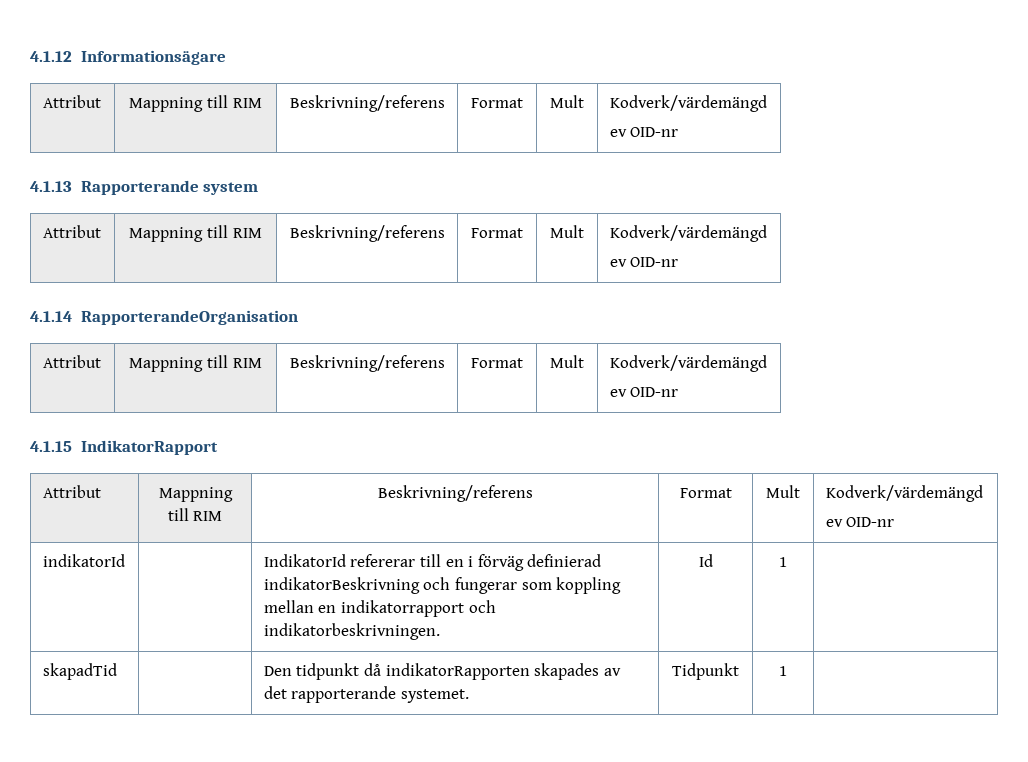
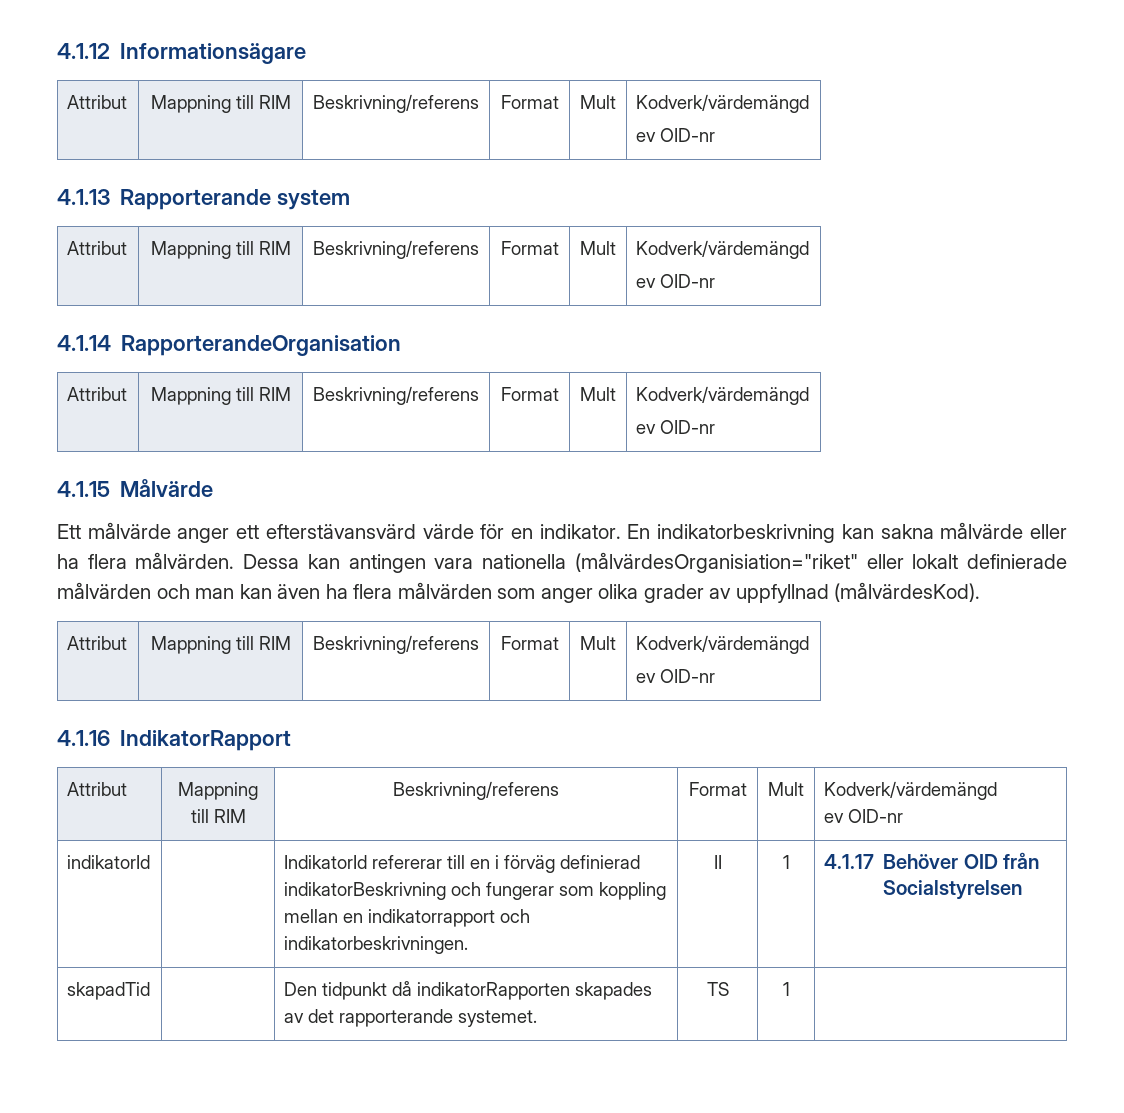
- 4.1.15 IndikatorRapport
+ 4.1.15 Målvärde
+ Ett målvärde anger ett efterstävansvärd värde för en indikator. En indikatorbeskrivning kan sakna målvärde eller ha flera målvärden. Dessa kan antingen vara nationella (målvärdesOrganisiation="riket" eller lokalt definierade målvärden och man kan även ha flera målvärden som anger olika grader av uppfyllnad (målvärdesKod).
+ Attribut | Mappning till RIM | Beskrivning/referens | Format | Mult | Kodverk/värdemängd
+ ev OID-nr
+ 4.1.16 IndikatorRapport
- indikatorId | | IndikatorId refererar till en i förväg definierad indikatorBeskrivning och fungerar som koppling mellan en indikatorrapport och indikatorbeskrivningen. | Id | 1 |
+ indikatorId | | IndikatorId refererar till en i förväg definierad indikatorBeskrivning och fungerar som koppling mellan en indikatorrapport och indikatorbeskrivningen. | II | 1 | 4.1.17 Behöver OID från Socialstyrelsen
- skapadTid | | Den tidpunkt då indikatorRapporten skapades av det rapporterande systemet. | Tidpunkt | 1 |
+ skapadTid | | Den tidpunkt då indikatorRapporten skapades av det rapporterande systemet. | TS | 1 |

